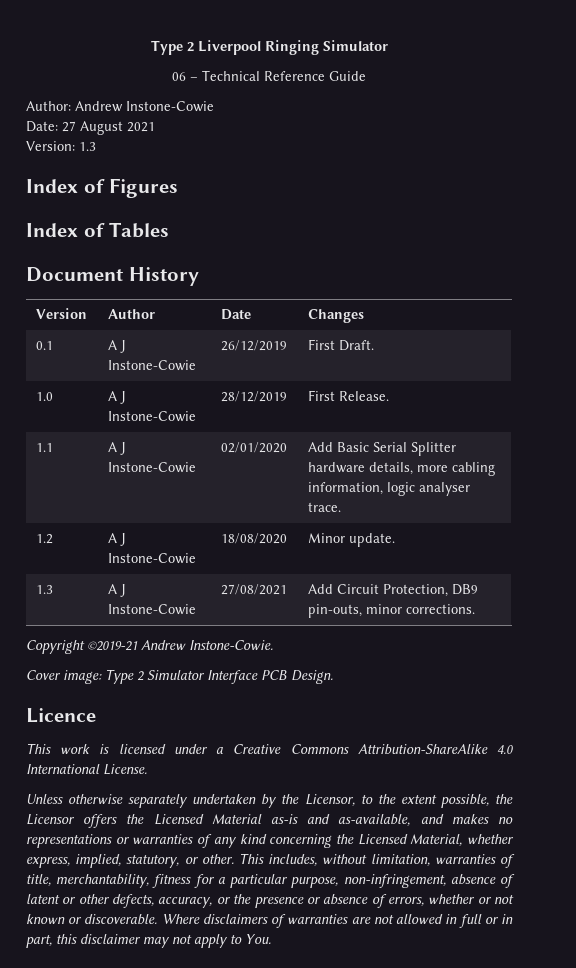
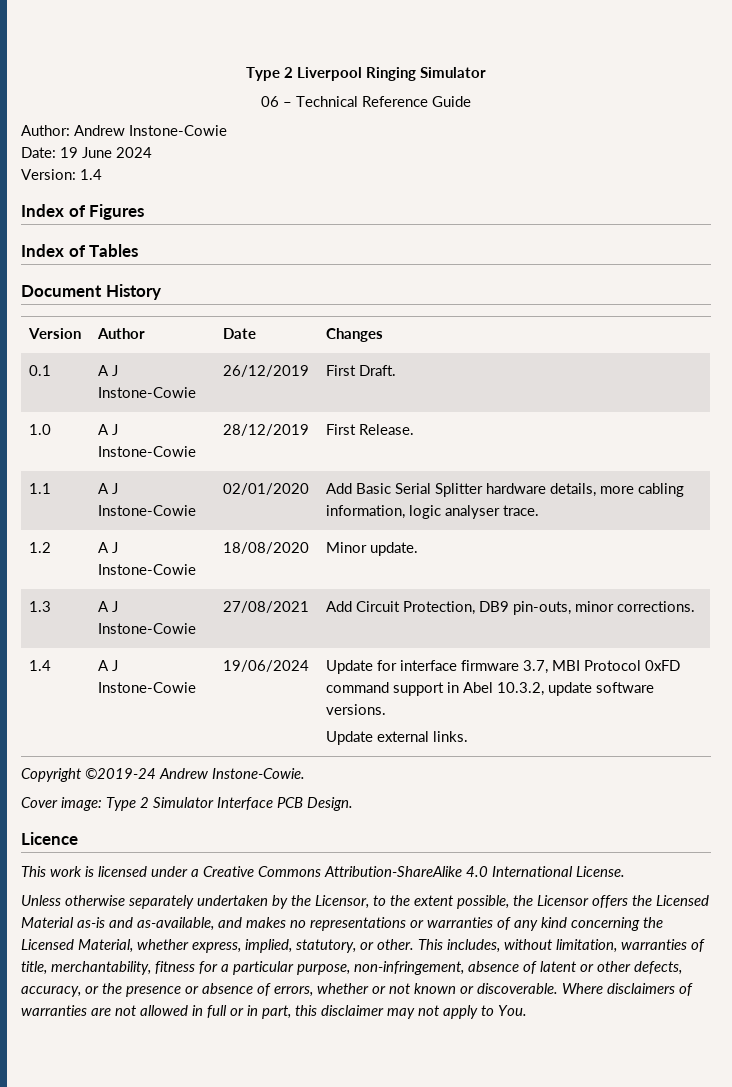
- Date: 27 August 2021
+ Date: 19 June 2024
- Version: 1.3
+ Version: 1.4
+ 1.4 | A J Instone-Cowie | 19/06/2024 | Update for interface firmware 3.7, MBI Protocol 0xFD command support in Abel 10.3.2, update software versions.
+ Update external links.
- Copyright ©2019-21 Andrew Instone-Cowie.
+ Copyright ©2019-24 Andrew Instone-Cowie.

